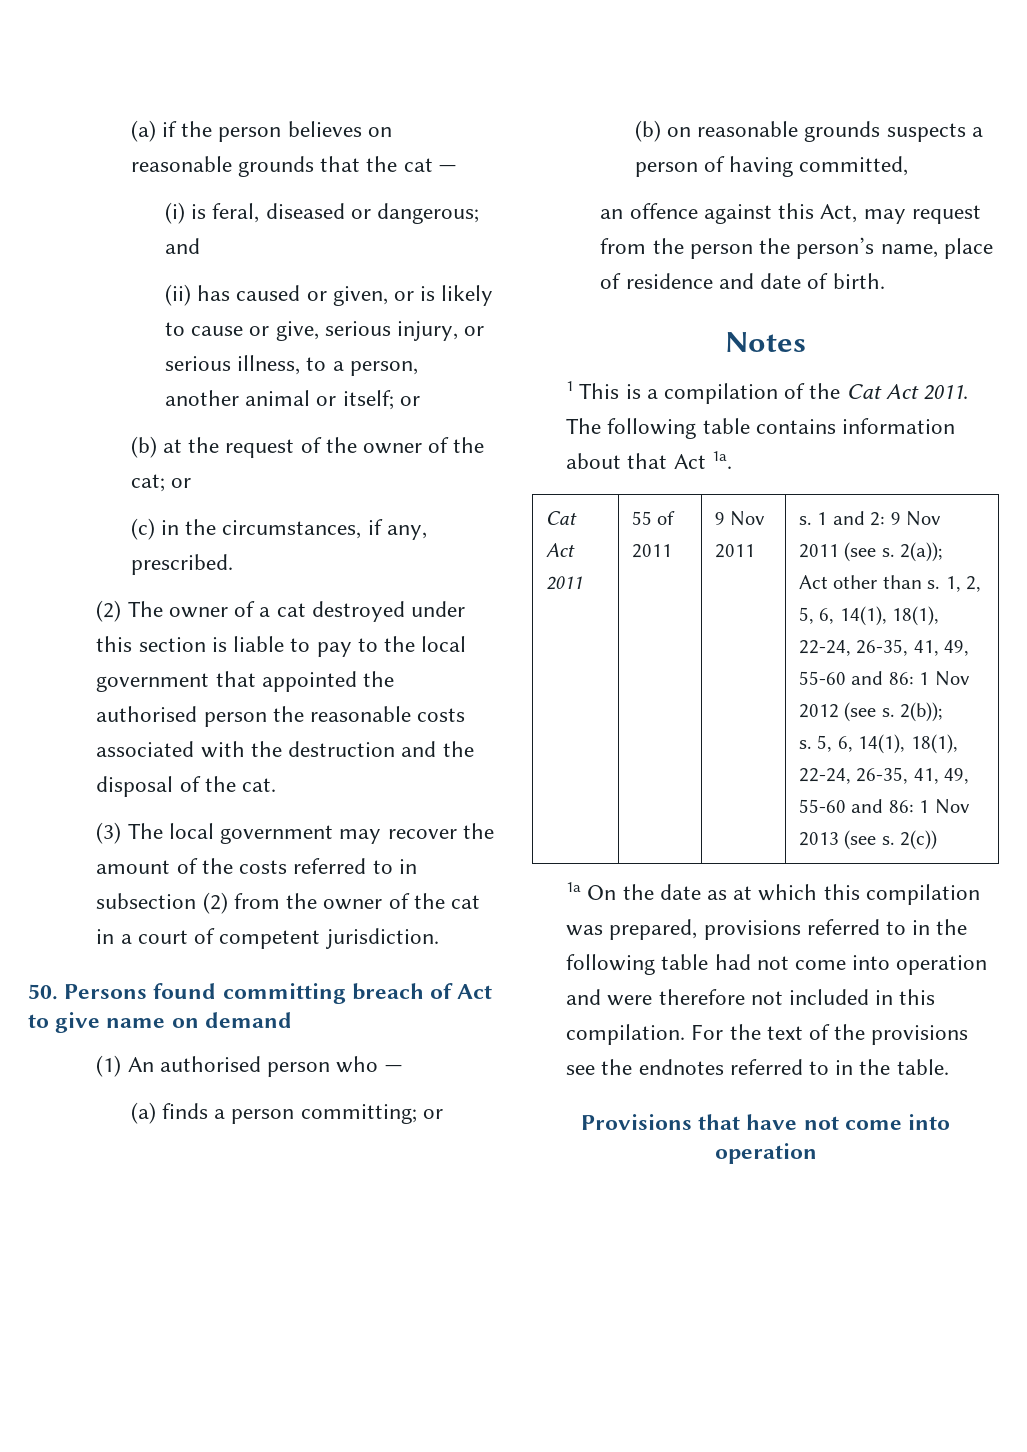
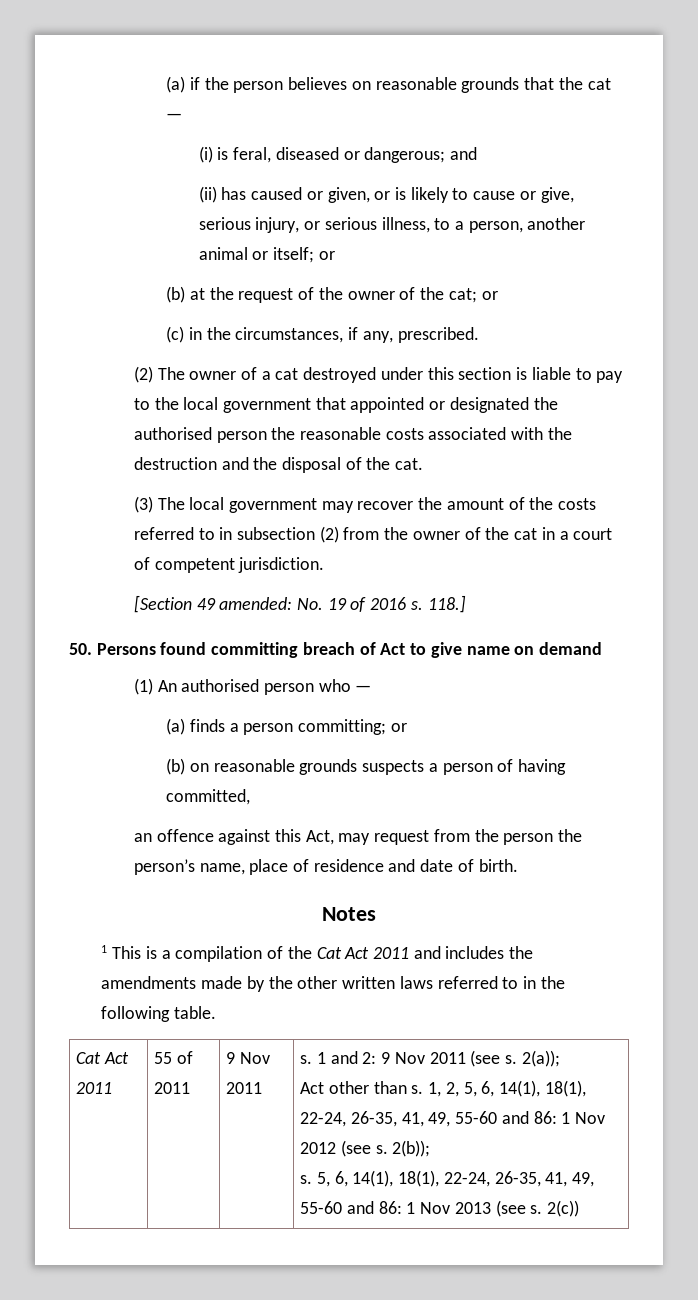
- (2) The owner of a cat destroyed under this section is liable to pay to the local government that appointed the authorised person the reasonable costs associated with the destruction and the disposal of the cat.
+ (2) The owner of a cat destroyed under this section is liable to pay to the local government that appointed or designated the authorised person the reasonable costs associated with the destruction and the disposal of the cat.
+ [Section 49 amended: No. 19 of 2016 s. 118.]
- 1 This is a compilation of the Cat Act 2011. The following table contains information about that Act 1a.
+ 1 This is a compilation of the Cat Act 2011 and includes the amendments made by the other written laws referred to in the following table.
- 1a On the date as at which this compilation was prepared, provisions referred to in the following table had not come into operation and were therefore not included in this compilation. For the text of the provisions see the endnotes referred to in the table.
- Provisions that have not come into operation

